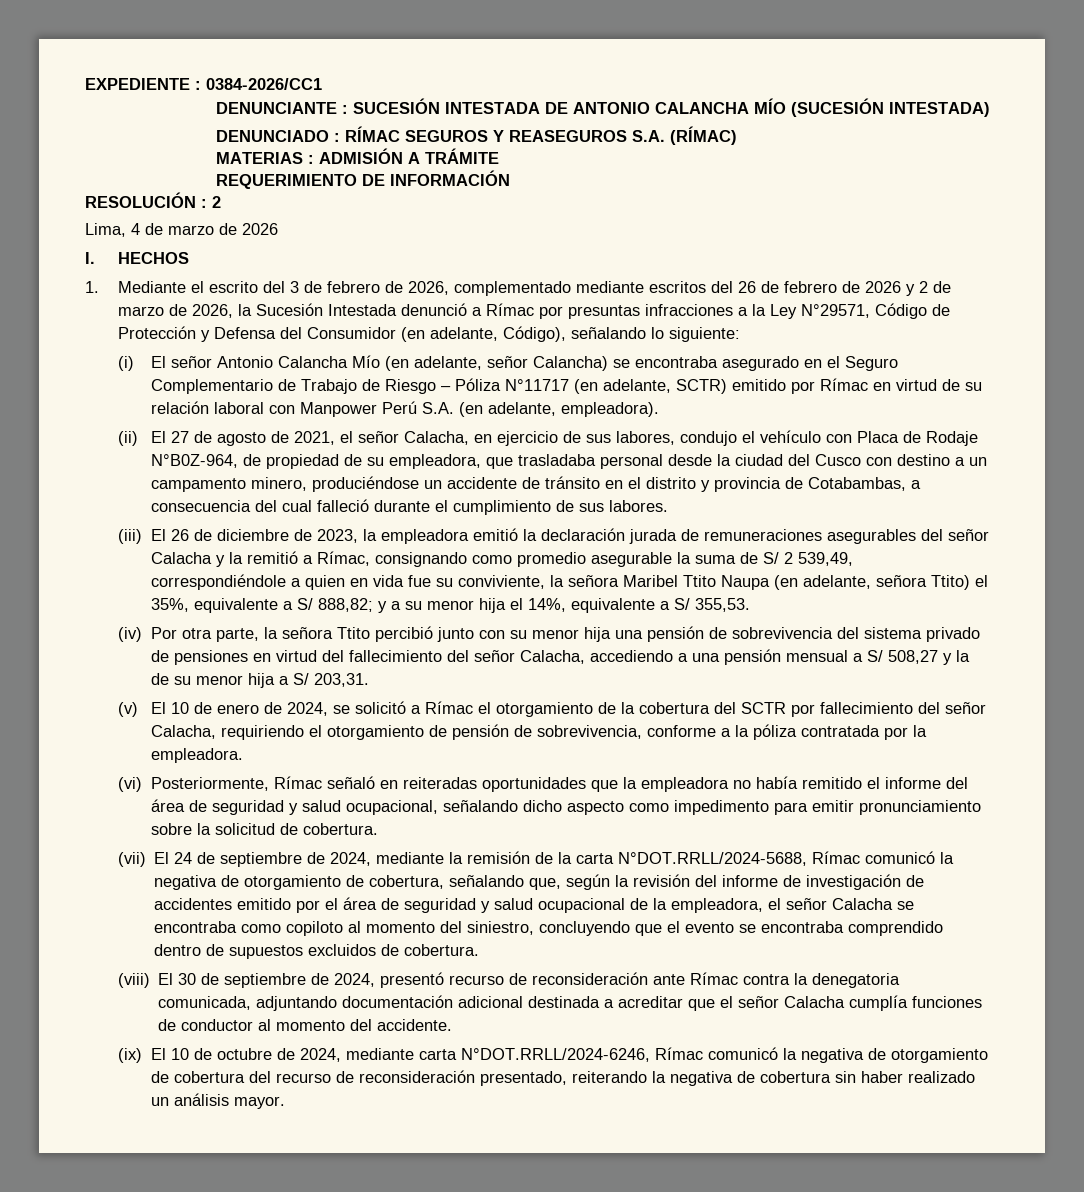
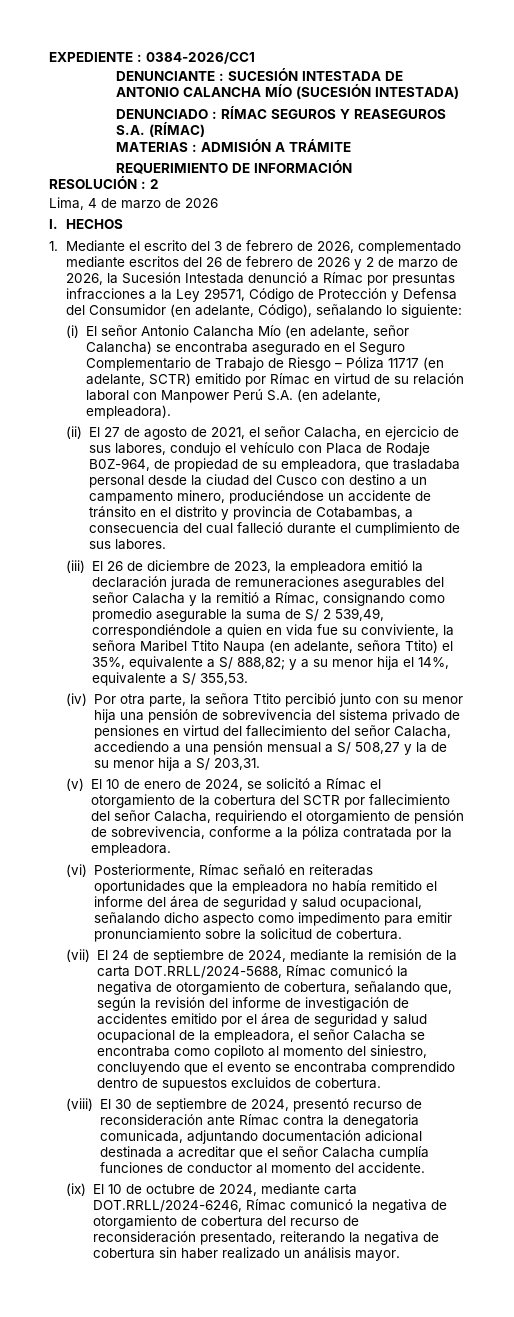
- 1. Mediante el escrito del 3 de febrero de 2026, complementado mediante escritos del 26 de febrero de 2026 y 2 de marzo de 2026, la Sucesión Intestada denunció a Rímac por presuntas infracciones a la Ley N°29571, Código de Protección y Defensa del Consumidor (en adelante, Código), señalando lo siguiente:
+ 1. Mediante el escrito del 3 de febrero de 2026, complementado mediante escritos del 26 de febrero de 2026 y 2 de marzo de 2026, la Sucesión Intestada denunció a Rímac por presuntas infracciones a la Ley 29571, Código de Protección y Defensa del Consumidor (en adelante, Código), señalando lo siguiente:
- (i) El señor Antonio Calancha Mío (en adelante, señor Calancha) se encontraba asegurado en el Seguro Complementario de Trabajo de Riesgo – Póliza N°11717 (en adelante, SCTR) emitido por Rímac en virtud de su relación laboral con Manpower Perú S.A. (en adelante, empleadora).
+ (i) El señor Antonio Calancha Mío (en adelante, señor Calancha) se encontraba asegurado en el Seguro Complementario de Trabajo de Riesgo – Póliza 11717 (en adelante, SCTR) emitido por Rímac en virtud de su relación laboral con Manpower Perú S.A. (en adelante, empleadora).
- (ii) El 27 de agosto de 2021, el señor Calacha, en ejercicio de sus labores, condujo el vehículo con Placa de Rodaje N°B0Z-964, de propiedad de su empleadora, que trasladaba personal desde la ciudad del Cusco con destino a un campamento minero, produciéndose un accidente de tránsito en el distrito y provincia de Cotabambas, a consecuencia del cual falleció durante el cumplimiento de sus labores.
+ (ii) El 27 de agosto de 2021, el señor Calacha, en ejercicio de sus labores, condujo el vehículo con Placa de Rodaje B0Z-964, de propiedad de su empleadora, que trasladaba personal desde la ciudad del Cusco con destino a un campamento minero, produciéndose un accidente de tránsito en el distrito y provincia de Cotabambas, a consecuencia del cual falleció durante el cumplimiento de sus labores.
- (vii) El 24 de septiembre de 2024, mediante la remisión de la carta N°DOT.RRLL/2024-5688, Rímac comunicó la negativa de otorgamiento de cobertura, señalando que, según la revisión del informe de investigación de accidentes emitido por el área de seguridad y salud ocupacional de la empleadora, el señor Calacha se encontraba como copiloto al momento del siniestro, concluyendo que el evento se encontraba comprendido dentro de supuestos excluidos de cobertura.
+ (vii) El 24 de septiembre de 2024, mediante la remisión de la carta DOT.RRLL/2024-5688, Rímac comunicó la negativa de otorgamiento de cobertura, señalando que, según la revisión del informe de investigación de accidentes emitido por el área de seguridad y salud ocupacional de la empleadora, el señor Calacha se encontraba como copiloto al momento del siniestro, concluyendo que el evento se encontraba comprendido dentro de supuestos excluidos de cobertura.
- (ix) El 10 de octubre de 2024, mediante carta N°DOT.RRLL/2024-6246, Rímac comunicó la negativa de otorgamiento de cobertura del recurso de reconsideración presentado, reiterando la negativa de cobertura sin haber realizado un análisis mayor.
+ (ix) El 10 de octubre de 2024, mediante carta DOT.RRLL/2024-6246, Rímac comunicó la negativa de otorgamiento de cobertura del recurso de reconsideración presentado, reiterando la negativa de cobertura sin haber realizado un análisis mayor.

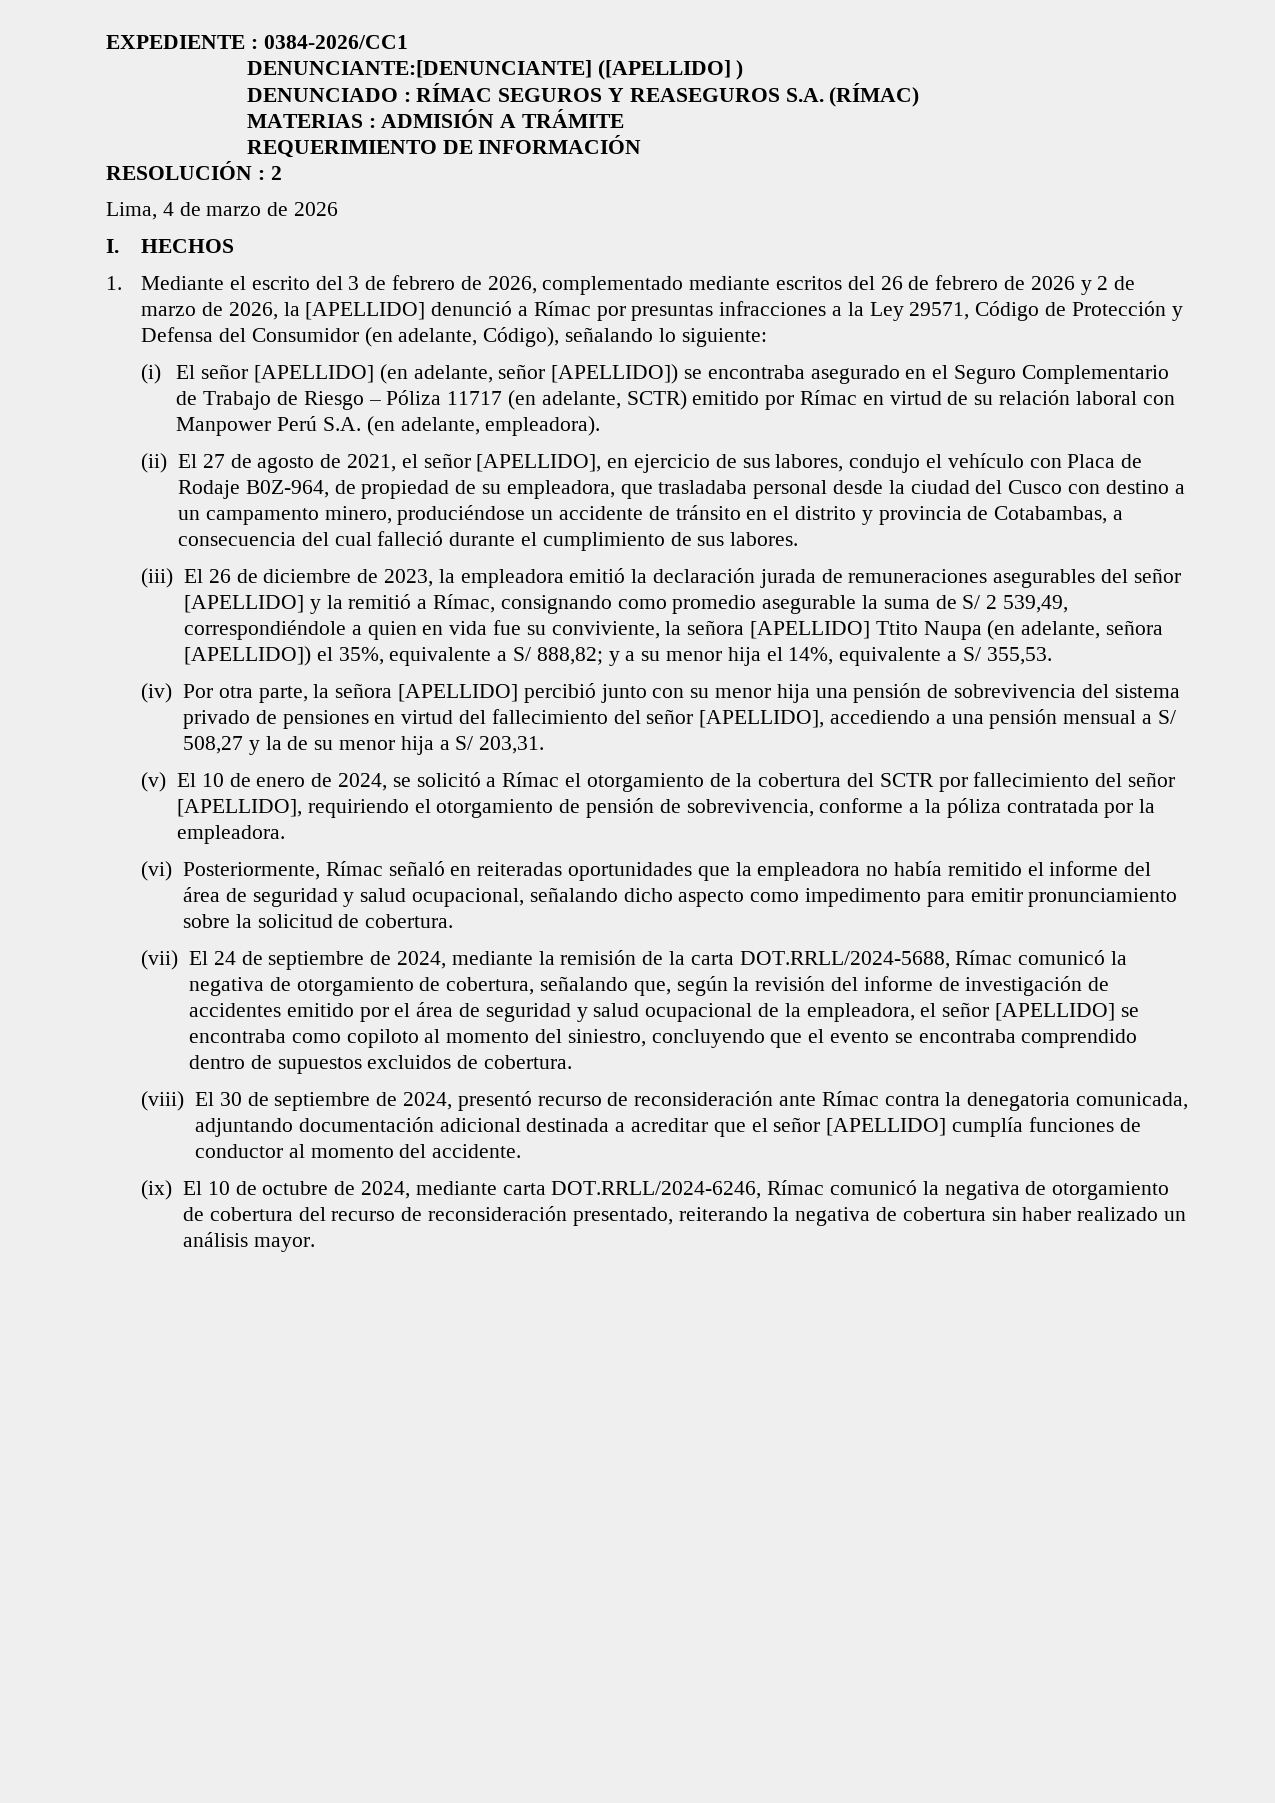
- DENUNCIANTE : SUCESIÓN INTESTADA DE ANTONIO CALANCHA MÍO (SUCESIÓN INTESTADA)
+ DENUNCIANTE:[DENUNCIANTE] ([APELLIDO] )
- 1. Mediante el escrito del 3 de febrero de 2026, complementado mediante escritos del 26 de febrero de 2026 y 2 de marzo de 2026, la Sucesión Intestada denunció a Rímac por presuntas infracciones a la Ley 29571, Código de Protección y Defensa del Consumidor (en adelante, Código), señalando lo siguiente:
+ 1. Mediante el escrito del 3 de febrero de 2026, complementado mediante escritos del 26 de febrero de 2026 y 2 de marzo de 2026, la [APELLIDO] denunció a Rímac por presuntas infracciones a la Ley 29571, Código de Protección y Defensa del Consumidor (en adelante, Código), señalando lo siguiente:
- (i) El señor Antonio Calancha Mío (en adelante, señor Calancha) se encontraba asegurado en el Seguro Complementario de Trabajo de Riesgo – Póliza 11717 (en adelante, SCTR) emitido por Rímac en virtud de su relación laboral con Manpower Perú S.A. (en adelante, empleadora).
+ (i) El señor [APELLIDO] (en adelante, señor [APELLIDO]) se encontraba asegurado en el Seguro Complementario de Trabajo de Riesgo – Póliza 11717 (en adelante, SCTR) emitido por Rímac en virtud de su relación laboral con Manpower Perú S.A. (en adelante, empleadora).
- (ii) El 27 de agosto de 2021, el señor Calacha, en ejercicio de sus labores, condujo el vehículo con Placa de Rodaje B0Z-964, de propiedad de su empleadora, que trasladaba personal desde la ciudad del Cusco con destino a un campamento minero, produciéndose un accidente de tránsito en el distrito y provincia de Cotabambas, a consecuencia del cual falleció durante el cumplimiento de sus labores.
+ (ii) El 27 de agosto de 2021, el señor [APELLIDO], en ejercicio de sus labores, condujo el vehículo con Placa de Rodaje B0Z-964, de propiedad de su empleadora, que trasladaba personal desde la ciudad del Cusco con destino a un campamento minero, produciéndose un accidente de tránsito en el distrito y provincia de Cotabambas, a consecuencia del cual falleció durante el cumplimiento de sus labores.
- (iii) El 26 de diciembre de 2023, la empleadora emitió la declaración jurada de remuneraciones asegurables del señor Calacha y la remitió a Rímac, consignando como promedio asegurable la suma de S/ 2 539,49, correspondiéndole a quien en vida fue su conviviente, la señora Maribel Ttito Naupa (en adelante, señora Ttito) el 35%, equivalente a S/ 888,82;
+ (iii) El 26 de diciembre de 2023, la empleadora emitió la declaración jurada de remuneraciones asegurables del señor [APELLIDO] y la remitió a Rímac, consignando como promedio asegurable la suma de S/ 2 539,49, correspondiéndole a quien en vida fue su conviviente, la señora [APELLIDO] Ttito Naupa (en adelante, señora [APELLIDO]) el 35%, equivalente a S/ 888,82;
- (iv) Por otra parte, la señora Ttito percibió junto con su menor hija una pensión de sobrevivencia del sistema privado de pensiones en virtud del fallecimiento del señor Calacha, accediendo a una pensión mensual a S/ 508,27 y la de su menor hija a S/ 203,31.
+ (iv) Por otra parte, la señora [APELLIDO] percibió junto con su menor hija una pensión de sobrevivencia del sistema privado de pensiones en virtud del fallecimiento del señor [APELLIDO], accediendo a una pensión mensual a S/ 508,27 y la de su menor hija a S/ 203,31.
- (v) El 10 de enero de 2024, se solicitó a Rímac el otorgamiento de la cobertura del SCTR por fallecimiento del señor Calacha, requiriendo el otorgamiento de pensión de sobrevivencia, conforme a la póliza contratada por la empleadora.
+ (v) El 10 de enero de 2024, se solicitó a Rímac el otorgamiento de la cobertura del SCTR por fallecimiento del señor [APELLIDO], requiriendo el otorgamiento de pensión de sobrevivencia, conforme a la póliza contratada por la empleadora.
- (vii) El 24 de septiembre de 2024, mediante la remisión de la carta DOT.RRLL/2024-5688, Rímac comunicó la negativa de otorgamiento de cobertura, señalando que, según la revisión del informe de investigación de accidentes emitido por el área de seguridad y salud ocupacional de la empleadora, el señor Calacha se encontraba como copiloto al momento del siniestro, concluyendo que el evento se encontraba comprendido dentro de supuestos excluidos de cobertura.
+ (vii) El 24 de septiembre de 2024, mediante la remisión de la carta DOT.RRLL/2024-5688, Rímac comunicó la negativa de otorgamiento de cobertura, señalando que, según la revisión del informe de investigación de accidentes emitido por el área de seguridad y salud ocupacional de la empleadora, el señor [APELLIDO] se encontraba como copiloto al momento del siniestro, concluyendo que el evento se encontraba comprendido dentro de supuestos excluidos de cobertura.
- (viii) El 30 de septiembre de 2024, presentó recurso de reconsideración ante Rímac contra la denegatoria comunicada, adjuntando documentación adicional destinada a acreditar que el señor Calacha cumplía funciones de conductor al momento del accidente.
+ (viii) El 30 de septiembre de 2024, presentó recurso de reconsideración ante Rímac contra la denegatoria comunicada, adjuntando documentación adicional destinada a acreditar que el señor [APELLIDO] cumplía funciones de conductor al momento del accidente.

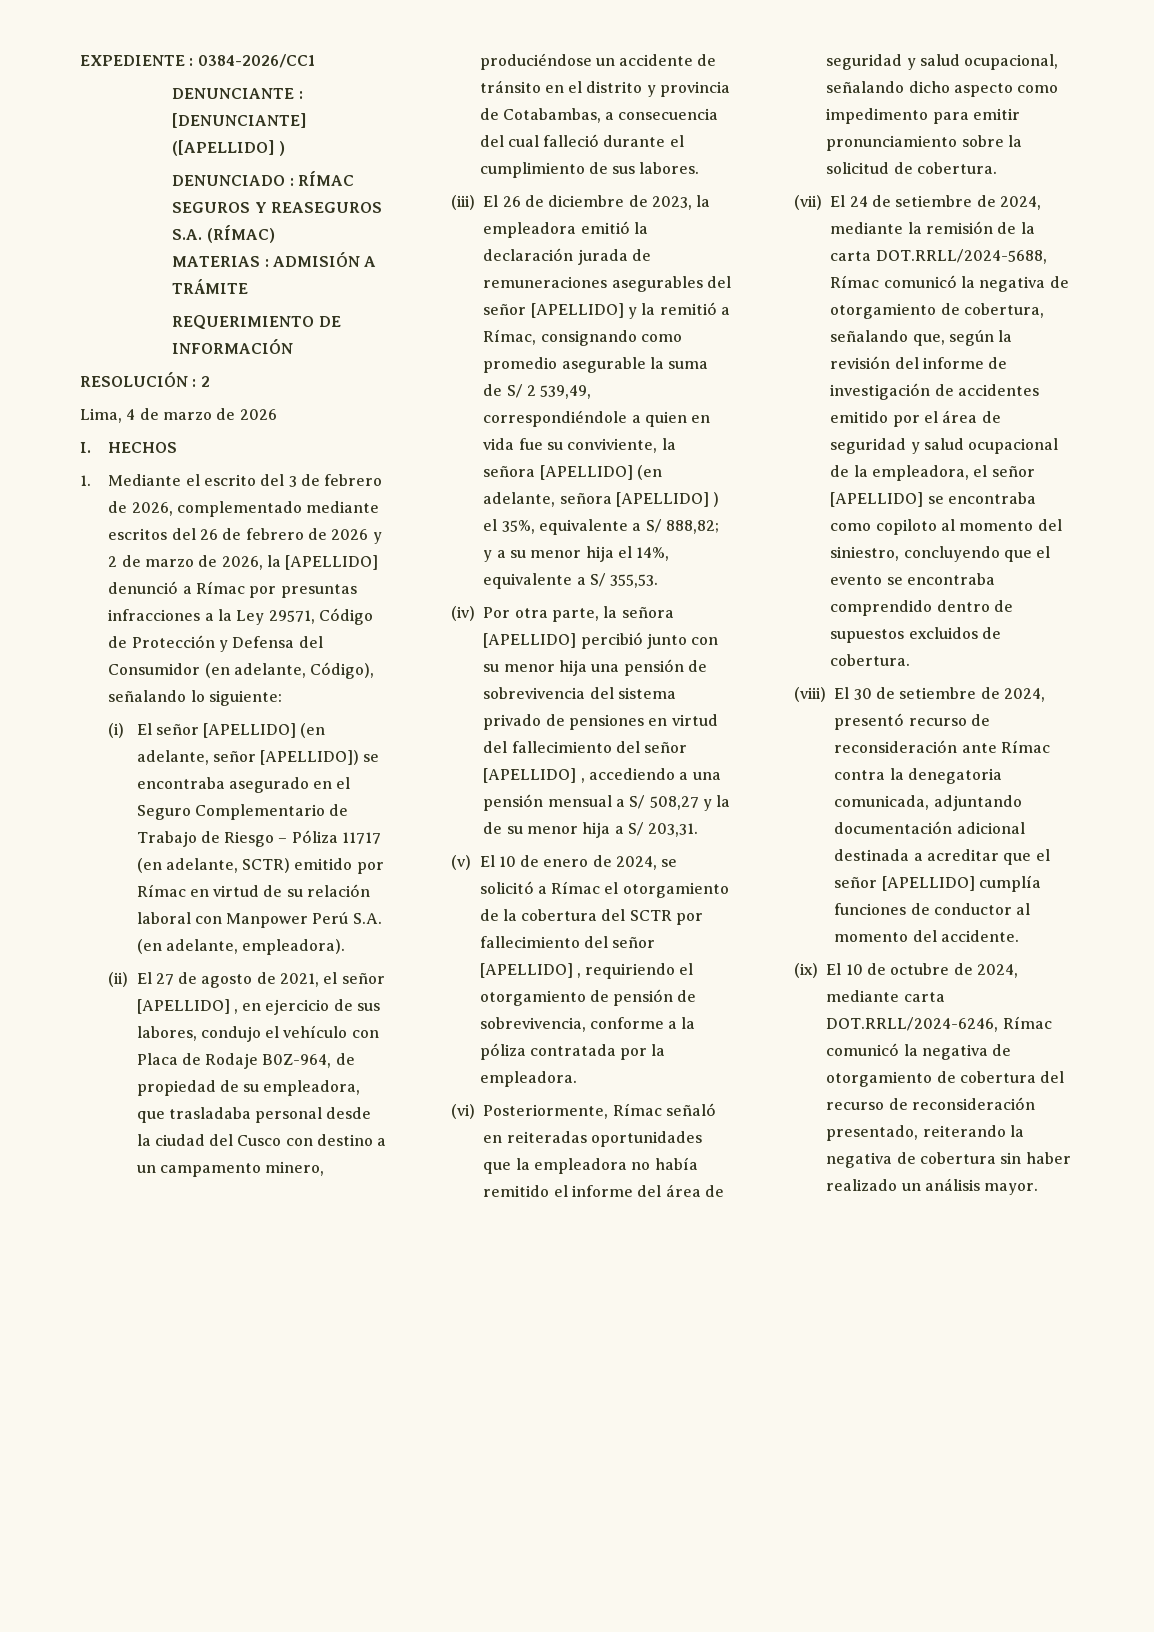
- DENUNCIANTE:[DENUNCIANTE] ([APELLIDO] )
+ DENUNCIANTE : [DENUNCIANTE] ([APELLIDO] )
- (ii) El 27 de agosto de 2021, el señor [APELLIDO], en ejercicio de sus labores, condujo el vehículo con Placa de Rodaje B0Z-964, de propiedad de su empleadora, que trasladaba personal desde la ciudad del Cusco con destino a un campamento minero, produciéndose un accidente de tránsito en el distrito y provincia de Cotabambas, a consecuencia del cual falleció durante el cumplimiento de sus labores.
+ (ii) El 27 de agosto de 2021, el señor [APELLIDO] , en ejercicio de sus labores, condujo el vehículo con Placa de Rodaje B0Z-964, de propiedad de su empleadora, que trasladaba personal desde la ciudad del Cusco con destino a un campamento minero, produciéndose un accidente de tránsito en el distrito y provincia de Cotabambas, a consecuencia del cual falleció durante el cumplimiento de sus labores.
- (iii) El 26 de diciembre de 2023, la empleadora emitió la declaración jurada de remuneraciones asegurables del señor [APELLIDO] y la remitió a Rímac, consignando como promedio asegurable la suma de S/ 2 539,49, correspondiéndole a quien en vida fue su conviviente, la señora [APELLIDO] Ttito Naupa (en adelante, señora [APELLIDO]) el 35%, equivalente a S/ 888,82;
+ (iii) El 26 de diciembre de 2023, la empleadora emitió la declaración jurada de remuneraciones asegurables del señor [APELLIDO] y la remitió a Rímac, consignando como promedio asegurable la suma de S/ 2 539,49, correspondiéndole a quien en vida fue su conviviente, la señora [APELLIDO] (en adelante, señora [APELLIDO] ) el 35%, equivalente a S/ 888,82;
- (iv) Por otra parte, la señora [APELLIDO] percibió junto con su menor hija una pensión de sobrevivencia del sistema privado de pensiones en virtud del fallecimiento del señor [APELLIDO], accediendo a una pensión mensual a S/ 508,27 y la de su menor hija a S/ 203,31.
+ (iv) Por otra parte, la señora [APELLIDO] percibió junto con su menor hija una pensión de sobrevivencia del sistema privado de pensiones en virtud del fallecimiento del señor [APELLIDO] , accediendo a una pensión mensual a S/ 508,27 y la de su menor hija a S/ 203,31.
- (v) El 10 de enero de 2024, se solicitó a Rímac el otorgamiento de la cobertura del SCTR por fallecimiento del señor [APELLIDO], requiriendo el otorgamiento de pensión de sobrevivencia, conforme a la póliza contratada por la empleadora.
+ (v) El 10 de enero de 2024, se solicitó a Rímac el otorgamiento de la cobertura del SCTR por fallecimiento del señor [APELLIDO] , requiriendo el otorgamiento de pensión de sobrevivencia, conforme a la póliza contratada por la empleadora.
- (vii) El 24 de septiembre de 2024, mediante la remisión de la carta DOT.RRLL/2024-5688, Rímac comunicó la negativa de otorgamiento de cobertura, señalando que, según la revisión del informe de investigación de accidentes emitido por el área de seguridad y salud ocupacional de la empleadora, el señor [APELLIDO] se encontraba como copiloto al momento del siniestro, concluyendo que el evento se encontraba comprendido dentro de supuestos excluidos de cobertura.
+ (vii) El 24 de setiembre de 2024, mediante la remisión de la carta DOT.RRLL/2024-5688, Rímac comunicó la negativa de otorgamiento de cobertura, señalando que, según la revisión del informe de investigación de accidentes emitido por el área de seguridad y salud ocupacional de la empleadora, el señor [APELLIDO] se encontraba como copiloto al momento del siniestro, concluyendo que el evento se encontraba comprendido dentro de supuestos excluidos de cobertura.
- (viii) El 30 de septiembre de 2024, presentó recurso de reconsideración ante Rímac contra la denegatoria comunicada, adjuntando documentación adicional destinada a acreditar que el señor [APELLIDO] cumplía funciones de conductor al momento del accidente.
+ (viii) El 30 de setiembre de 2024, presentó recurso de reconsideración ante Rímac contra la denegatoria comunicada, adjuntando documentación adicional destinada a acreditar que el señor [APELLIDO] cumplía funciones de conductor al momento del accidente.

